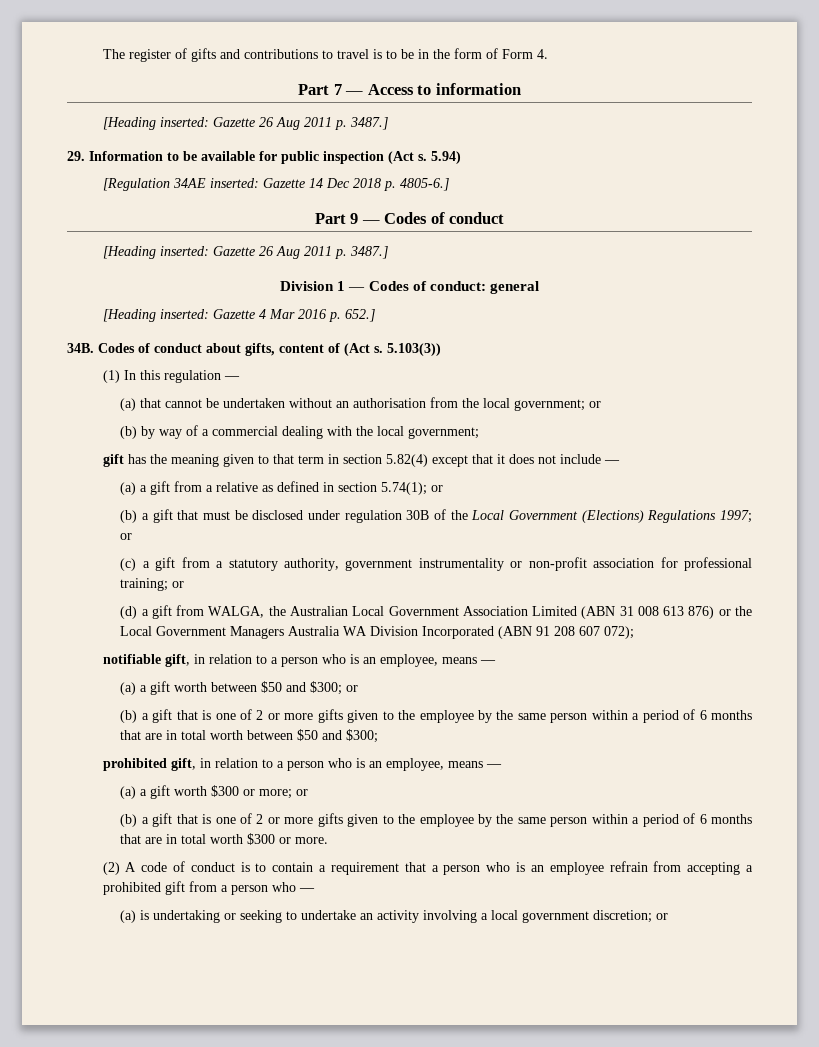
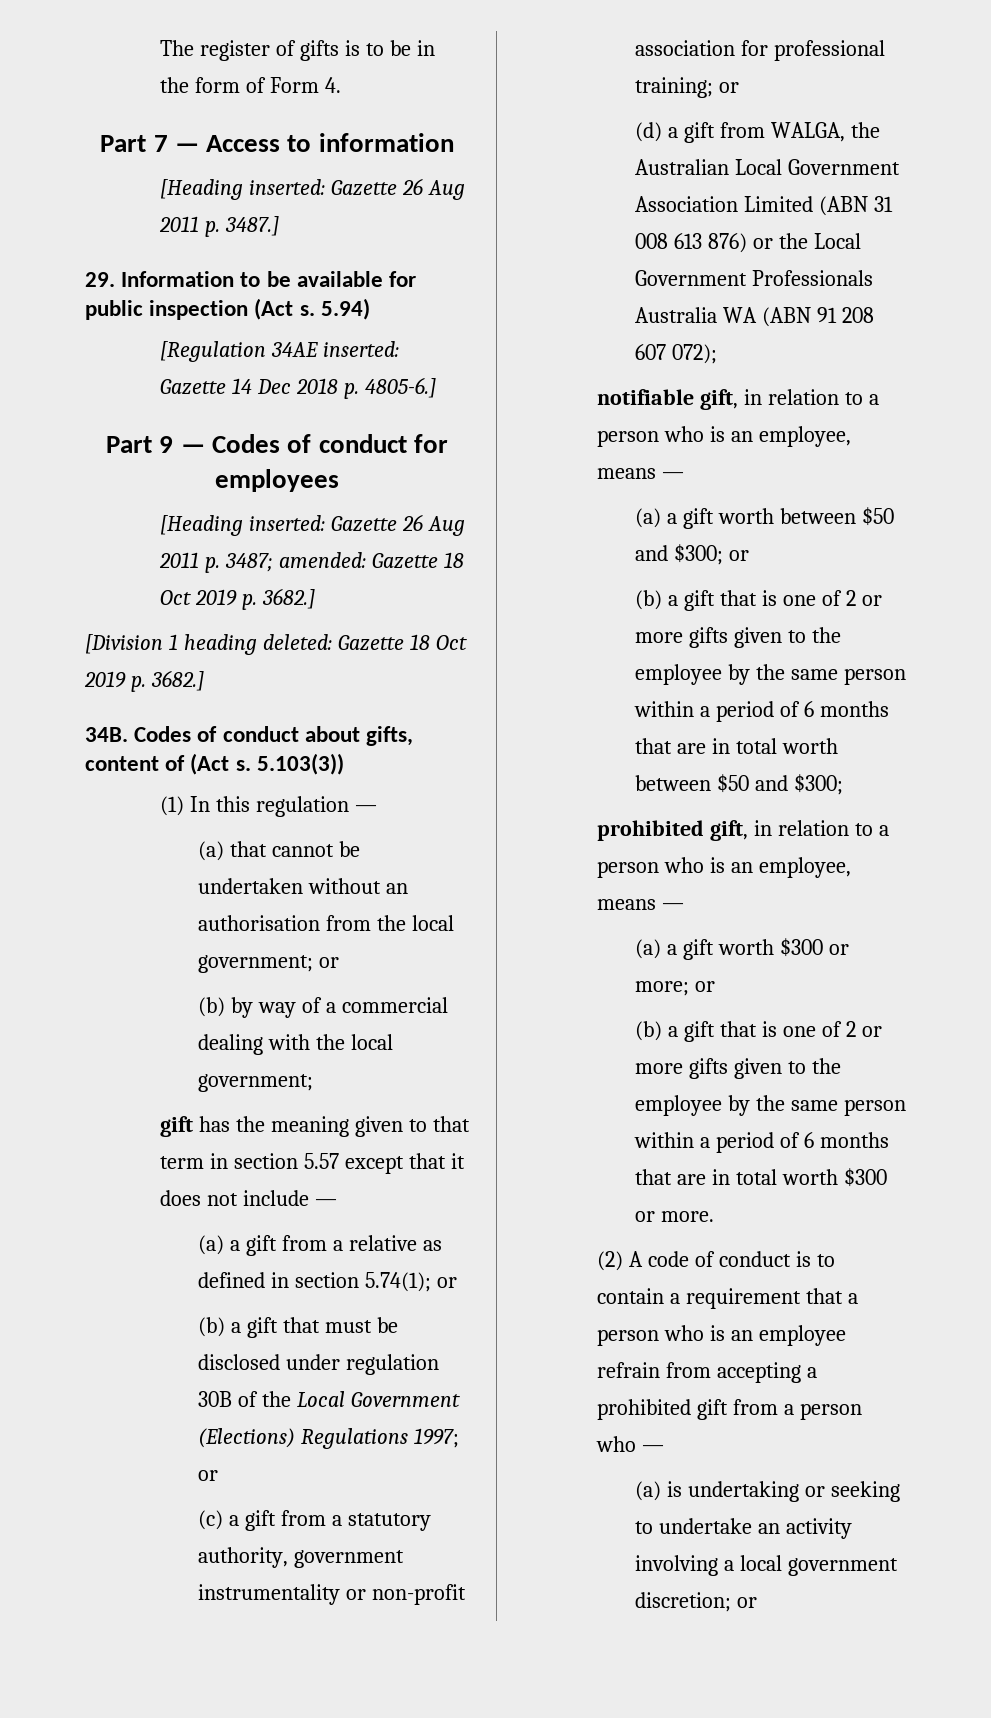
- The register of gifts and contributions to travel is to be in the form of Form 4.
+ The register of gifts is to be in the form of Form 4.
- Part 9 — Codes of conduct
- [Heading inserted: Gazette 26 Aug 2011 p. 3487.]
- Division 1 — Codes of conduct: general
- [Heading inserted: Gazette 4 Mar 2016 p. 652.]
+ Part 9 — Codes of conduct for employees
+ [Heading inserted: Gazette 26 Aug 2011 p. 3487; amended: Gazette 18 Oct 2019 p. 3682.]
+ [Division 1 heading deleted: Gazette 18 Oct 2019 p. 3682.]
- gift has the meaning given to that term in section 5.82(4) except that it does not include —
+ gift has the meaning given to that term in section 5.57 except that it does not include —
- (d) a gift from WALGA, the Australian Local Government Association Limited (ABN 31 008 613 876) or the Local Government Managers Australia WA Division Incorporated (ABN 91 208 607 072);
+ (d) a gift from WALGA, the Australian Local Government Association Limited (ABN 31 008 613 876) or the Local Government Professionals Australia WA (ABN 91 208 607 072);

